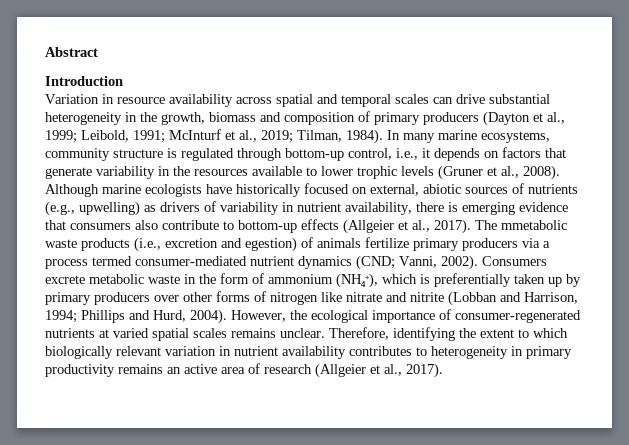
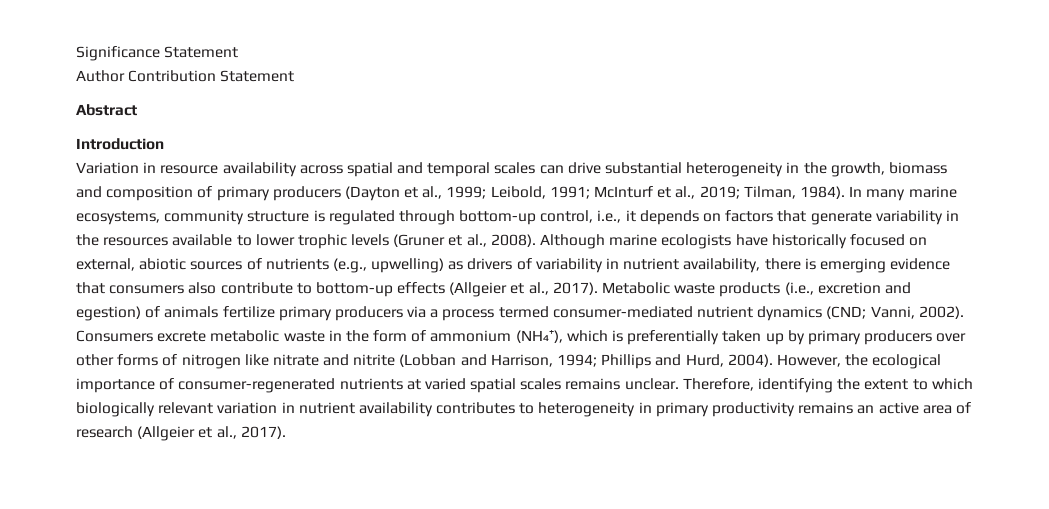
+ Significance Statement
+ Author Contribution Statement
- The mmetabolic waste products (i.e., excretion and egestion) of animals fertilize primary producers via a process termed consumer-mediated nutrient dynamics (CND; Vanni, 2002).
+ Metabolic waste products (i.e., excretion and egestion) of animals fertilize primary producers via a process termed consumer-mediated nutrient dynamics (CND; Vanni, 2002).

